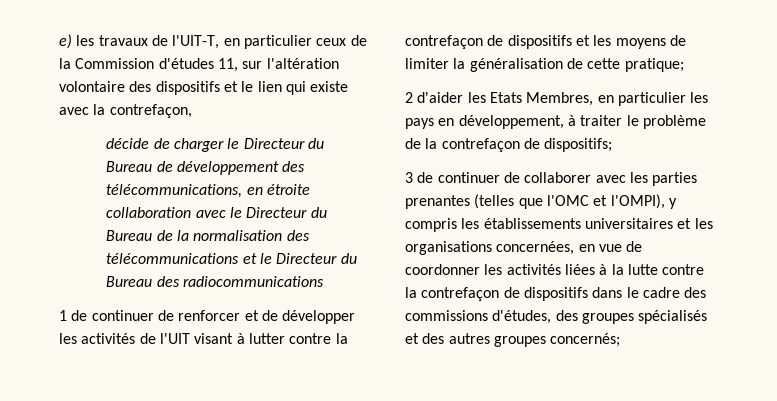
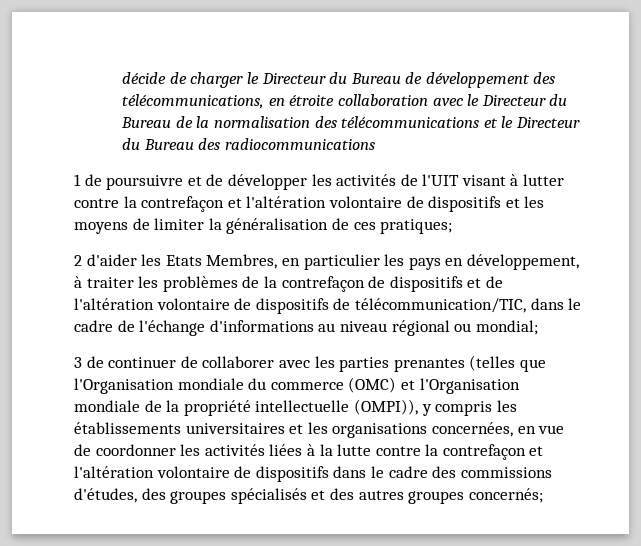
- e) les travaux de l'UIT-T, en particulier ceux de la Commission d'études 11, sur l'altération volontaire des dispositifs et le lien qui existe avec la contrefaçon,
- 1 de continuer de renforcer et de développer les activités de l'UIT visant à lutter contre la contrefaçon de dispositifs et les moyens de limiter la généralisation de cette pratique;
+ 1 de poursuivre et de développer les activités de l'UIT visant à lutter contre la contrefaçon et l'altération volontaire de dispositifs et les moyens de limiter la généralisation de ces pratiques;
- 2 d'aider les Etats Membres, en particulier les pays en développement, à traiter le problème de la contrefaçon de dispositifs;
+ 2 d'aider les Etats Membres, en particulier les pays en développement, à traiter les problèmes de la contrefaçon de dispositifs et de l'altération volontaire de dispositifs de télécommunication/TIC, dans le cadre de l'échange d'informations au niveau régional ou mondial;
- 3 de continuer de collaborer avec les parties prenantes (telles que l'OMC et l'OMPI), y compris les établissements universitaires et les organisations concernées, en vue de coordonner les activités liées à la lutte contre la contrefaçon de dispositifs dans le cadre des commissions d'études, des groupes spécialisés et des autres groupes concernés;
+ 3 de continuer de collaborer avec les parties prenantes (telles que l'Organisation mondiale du commerce (OMC) et l'Organisation mondiale de la propriété intellectuelle (OMPI)), y compris les établissements universitaires et les organisations concernées, en vue de coordonner les activités liées à la lutte contre la contrefaçon et l'altération volontaire de dispositifs dans le cadre des commissions d'études, des groupes spécialisés et des autres groupes concernés;

